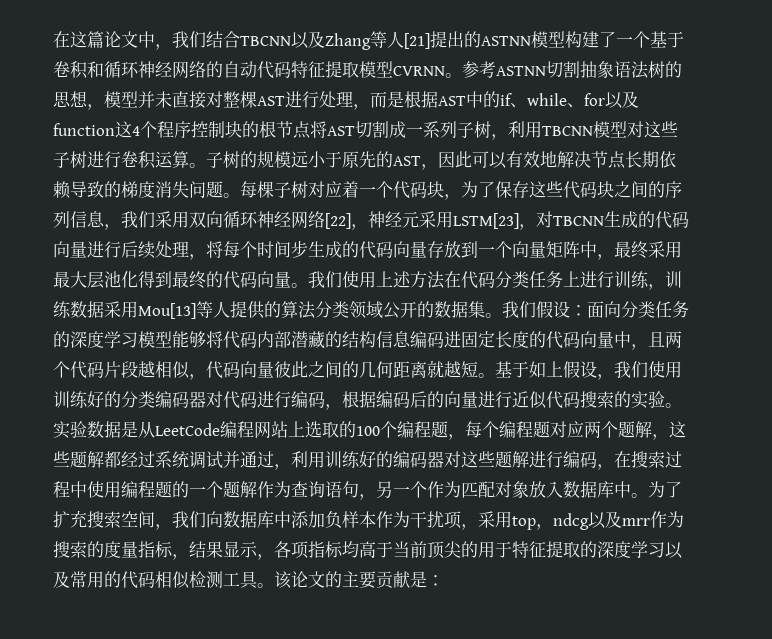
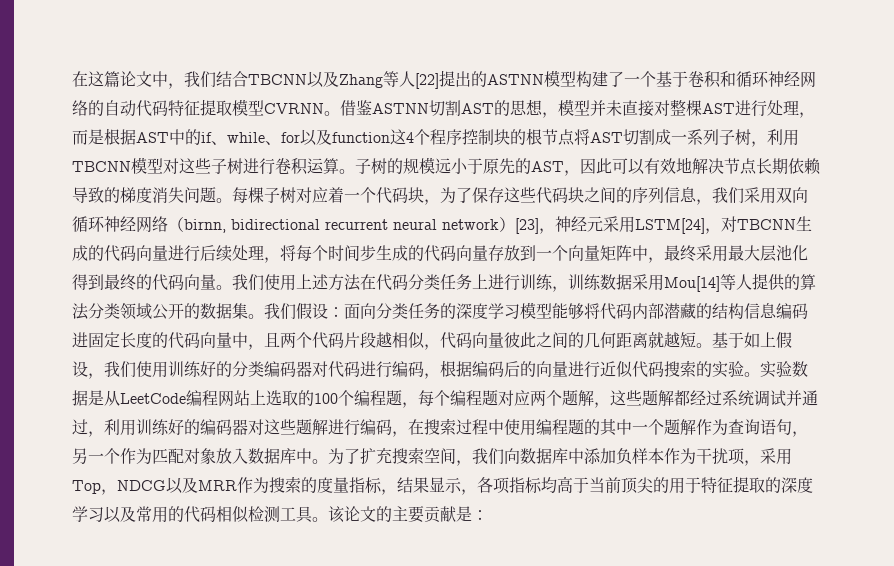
- 在这篇论文中，我们结合TBCNN以及Zhang等人[21]提出的ASTNN模型构建了一个基于卷积和循环神经网络的自动代码特征提取模型CVRNN。
+ 在这篇论文中，我们结合TBCNN以及Zhang等人[22]提出的ASTNN模型构建了一个基于卷积和循环神经网络的自动代码特征提取模型CVRNN。
- 参考ASTNN切割抽象语法树的思想，模型并未直接对整棵AST进行处理，而是根据AST中的if、while、for以及function这4个程序控制块的根节点将AST切割成一系列子树，利用TBCNN模型对这些子树进行卷积运算。
+ 借鉴ASTNN切割AST的思想，模型并未直接对整棵AST进行处理，而是根据AST中的if、while、for以及function这4个程序控制块的根节点将AST切割成一系列子树，利用TBCNN模型对这些子树进行卷积运算。
- 每棵子树对应着一个代码块，为了保存这些代码块之间的序列信息，我们采用双向循环神经网络[22]，神经元采用LSTM[23]，对TBCNN生成的代码向量进行后续处理，将每个时间步生成的代码向量存放到一个向量矩阵中，最终采用最大层池化得到最终的代码向量。
+ 每棵子树对应着一个代码块，为了保存这些代码块之间的序列信息，我们采用双向循环神经网络（birnn, bidirectional recurrent neural network）[23]，神经元采用LSTM[24]，对TBCNN生成的代码向量进行后续处理，将每个时间步生成的代码向量存放到一个向量矩阵中，最终采用最大层池化得到最终的代码向量。
- 我们使用上述方法在代码分类任务上进行训练，训练数据采用Mou[13]等人提供的算法分类领域公开的数据集。
+ 我们使用上述方法在代码分类任务上进行训练，训练数据采用Mou[14]等人提供的算法分类领域公开的数据集。
- 实验数据是从LeetCode编程网站上选取的100个编程题，每个编程题对应两个题解，这些题解都经过系统调试并通过，利用训练好的编码器对这些题解进行编码，在搜索过程中使用编程题的一个题解作为查询语句，另一个作为匹配对象放入数据库中。
+ 实验数据是从LeetCode编程网站上选取的100个编程题，每个编程题对应两个题解，这些题解都经过系统调试并通过，利用训练好的编码器对这些题解进行编码，在搜索过程中使用编程题的其中一个题解作为查询语句，另一个作为匹配对象放入数据库中。
- 为了扩充搜索空间，我们向数据库中添加负样本作为干扰项，采用top，ndcg以及mrr作为搜索的度量指标，结果显示，各项指标均高于当前顶尖的用于特征提取的深度学习以及常用的代码相似检测工具。
+ 为了扩充搜索空间，我们向数据库中添加负样本作为干扰项，采用Top，NDCG以及MRR作为搜索的度量指标，结果显示，各项指标均高于当前顶尖的用于特征提取的深度学习以及常用的代码相似检测工具。

